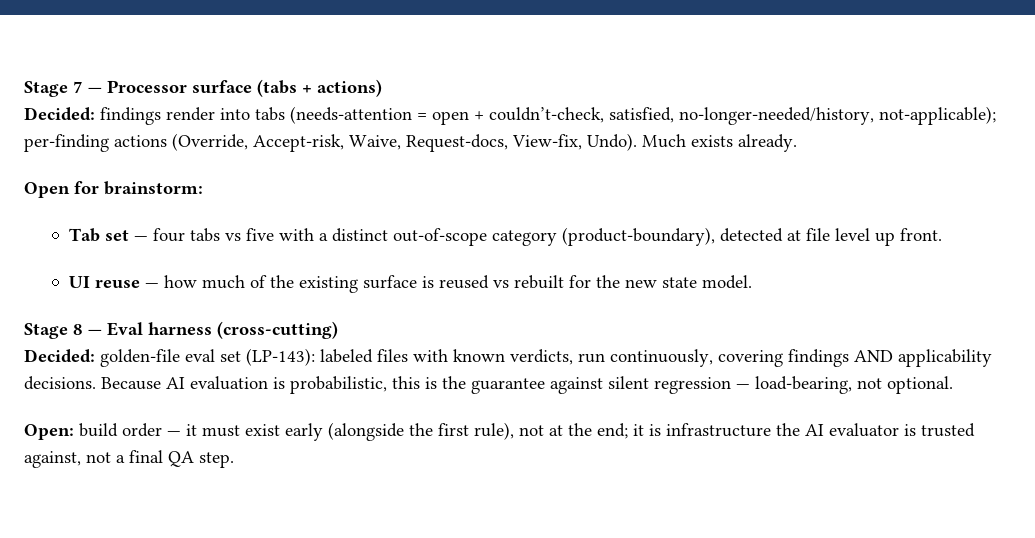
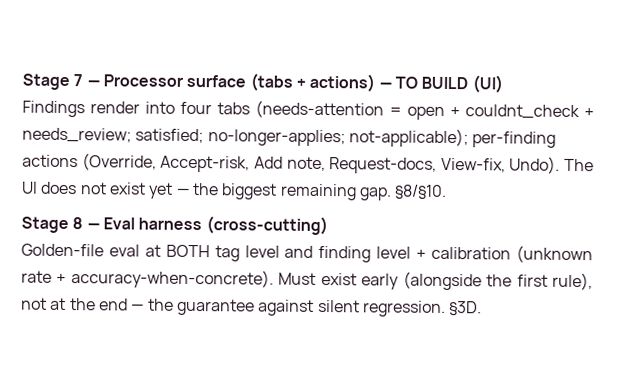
- Stage 7 — Processor surface (tabs + actions)
- Decided: findings render into tabs (needs-attention = open + couldn’t-check, satisfied, no-longer-needed/history, not-applicable); per-finding actions (Override, Accept-risk, Waive, Request-docs, View-fix, Undo).
+ Stage 7 — Processor surface (tabs + actions) — TO BUILD (UI)
+ Findings render into four tabs (needs-attention = open + couldnt_check + needs_review; satisfied; no-longer-applies; not-applicable); per-finding actions (Override, Accept-risk, Add note, Request-docs, View-fix, Undo).
- Much exists already.
- Open for brainstorm:
- Tab set — four tabs vs five with a distinct out-of-scope category (product-boundary), detected at file level up front.
- UI reuse — how much of the existing surface is reused vs rebuilt for the new state model.
+ The UI does not exist yet — the biggest remaining gap. §8/§10.
- Decided: golden-file eval set (LP-143): labeled files with known verdicts, run continuously, covering findings AND applicability decisions. Because AI evaluation is probabilistic, this is the guarantee against silent regression — load-bearing, not optional.
- Open: build order — it must exist early (alongside the first rule), not at the end; it is infrastructure the AI evaluator is trusted against, not a final QA step.
+ Golden-file eval at BOTH tag level and finding level + calibration (unknown rate + accuracy-when-concrete). Must exist early (alongside the first rule), not at the end — the guarantee against silent regression. §3D.

